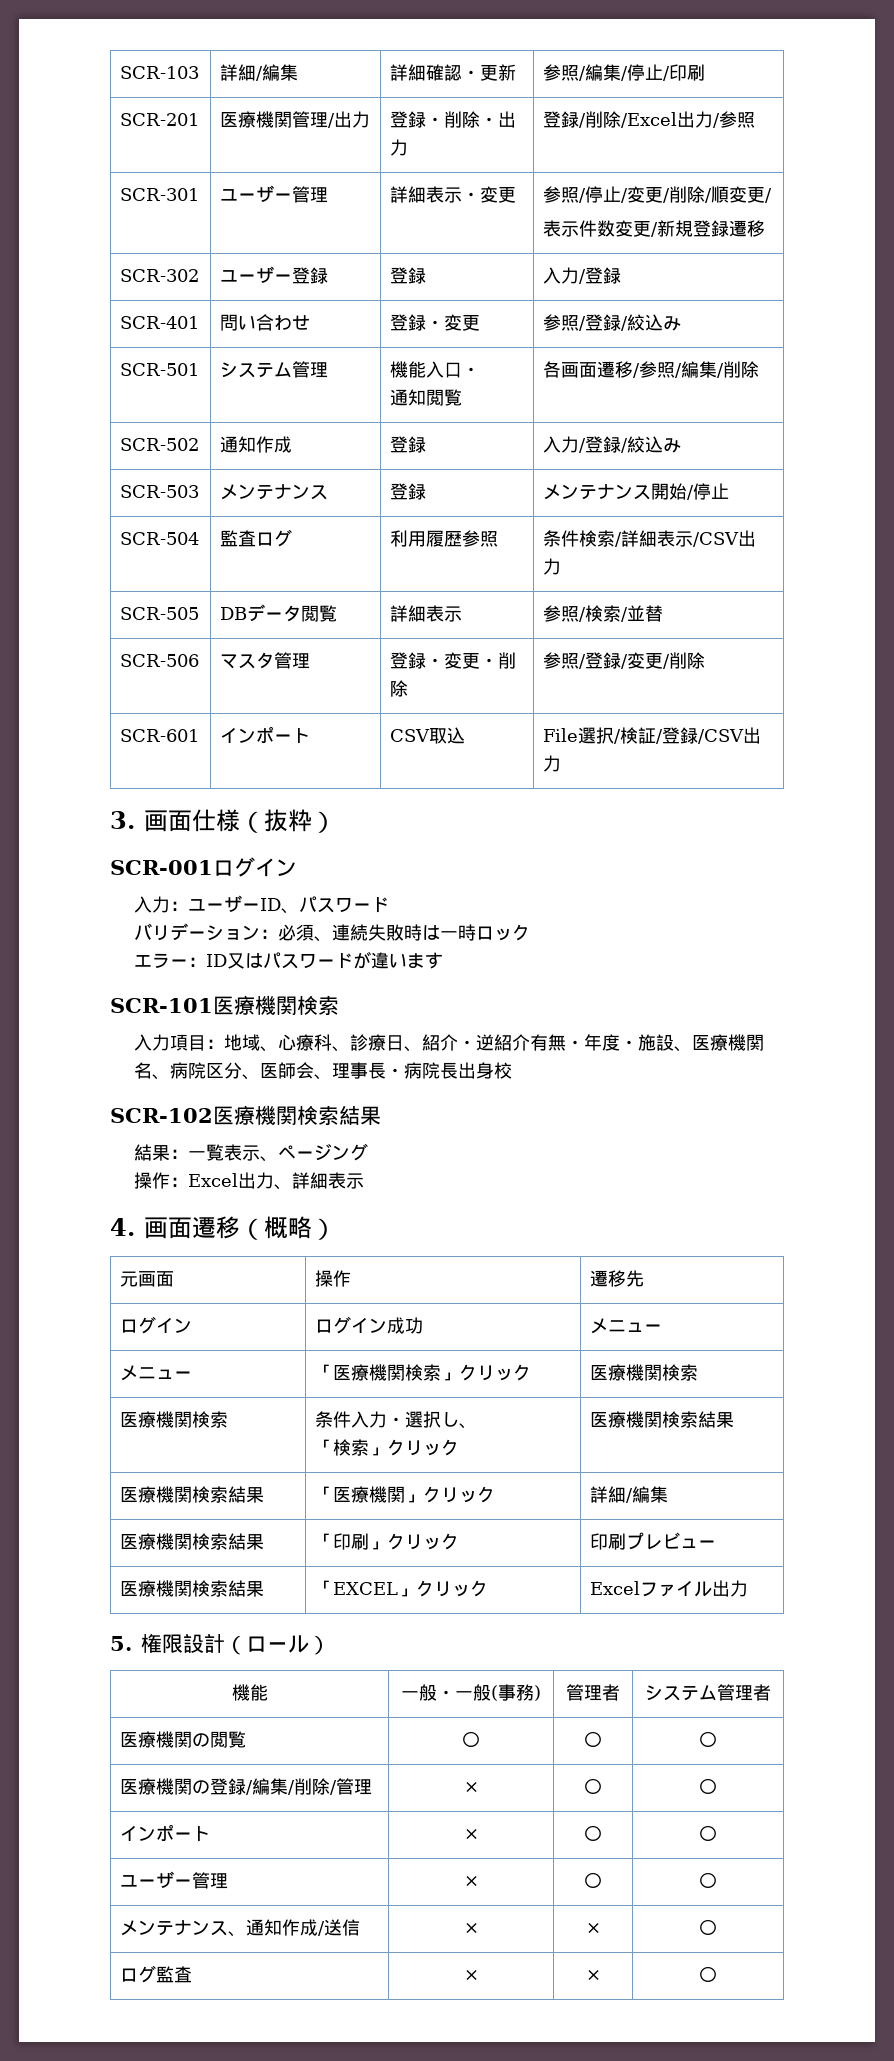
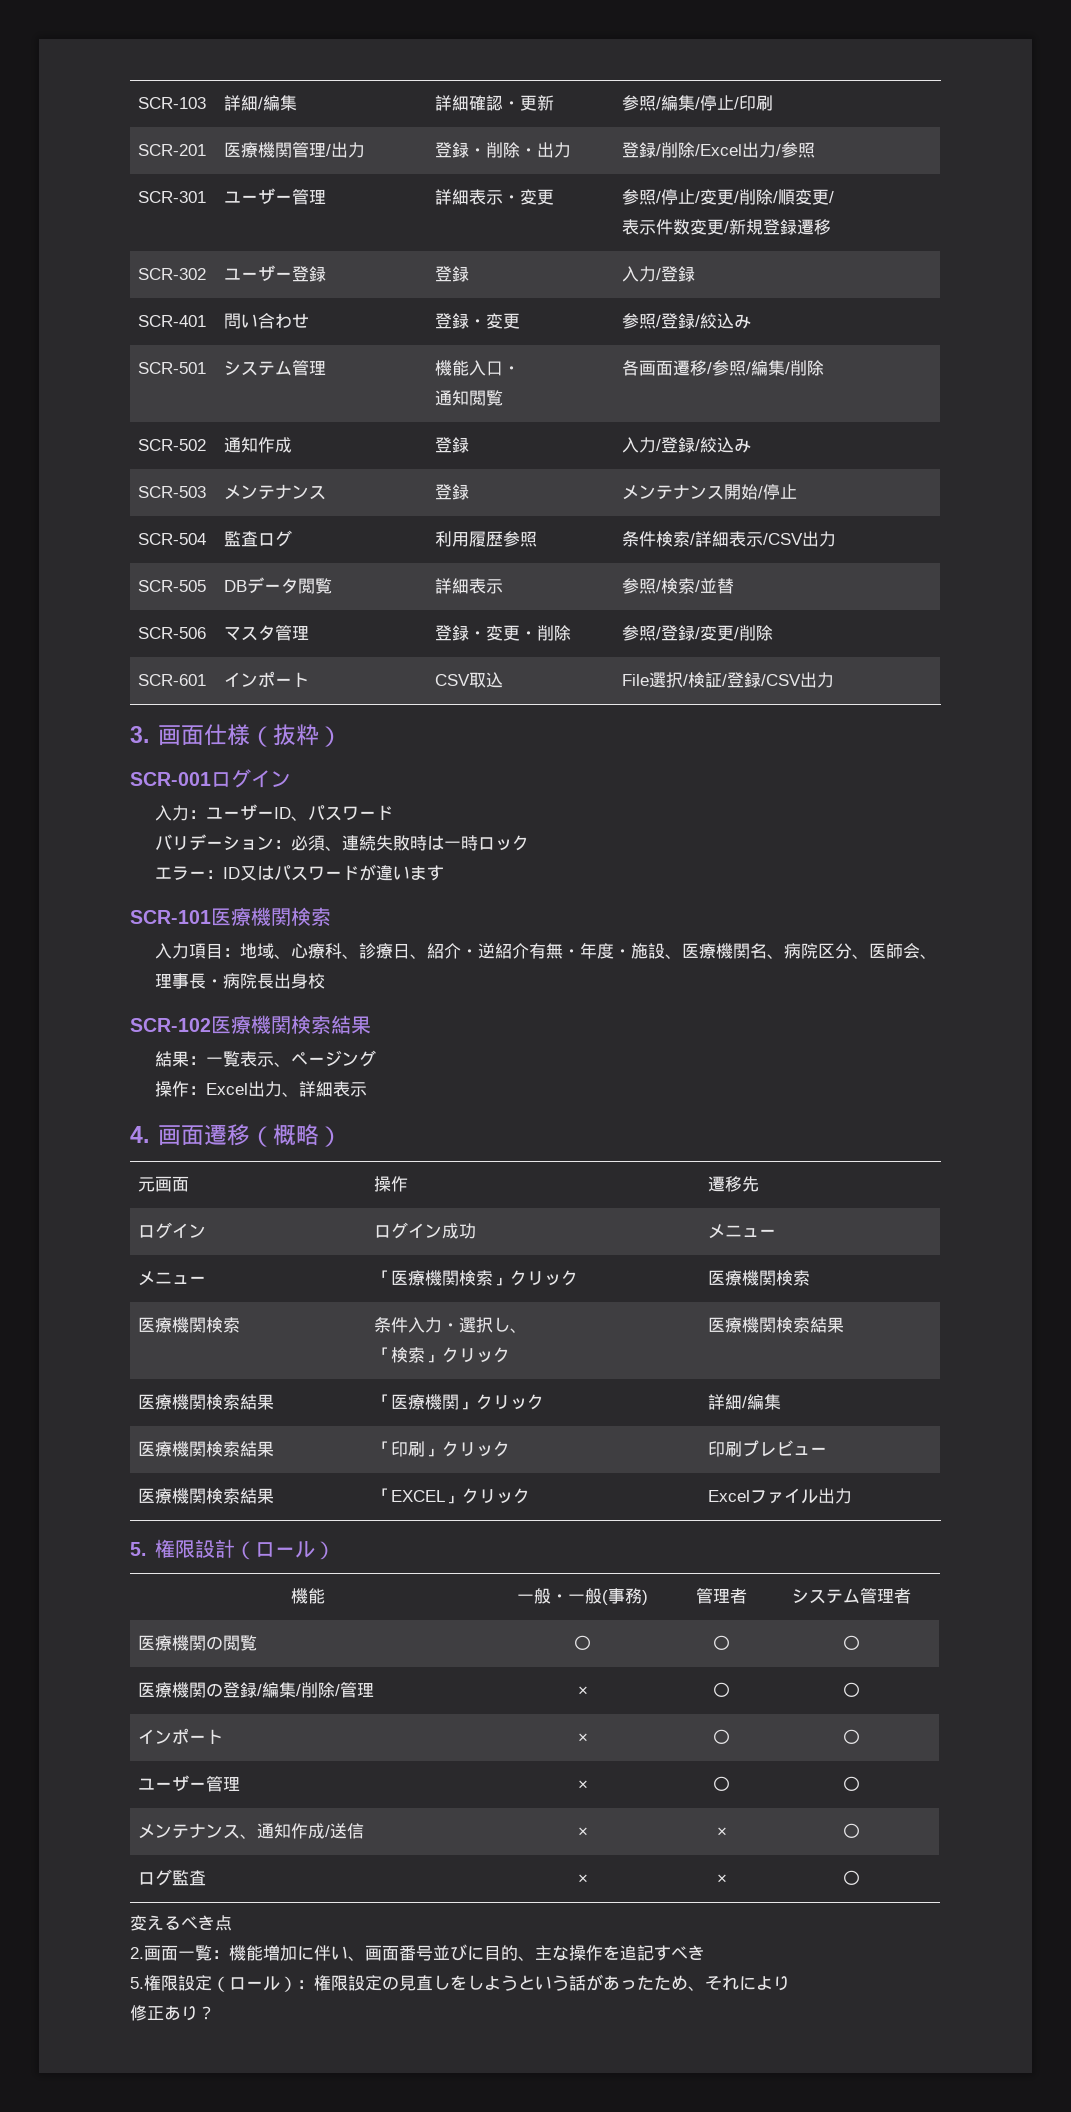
+ 変えるべき点
+ 2.画面一覧：機能増加に伴い、画面番号並びに目的、主な操作を追記すべき
+ 5.権限設定（ロール）：権限設定の見直しをしようという話があったため、それにより
+ 修正あり？

